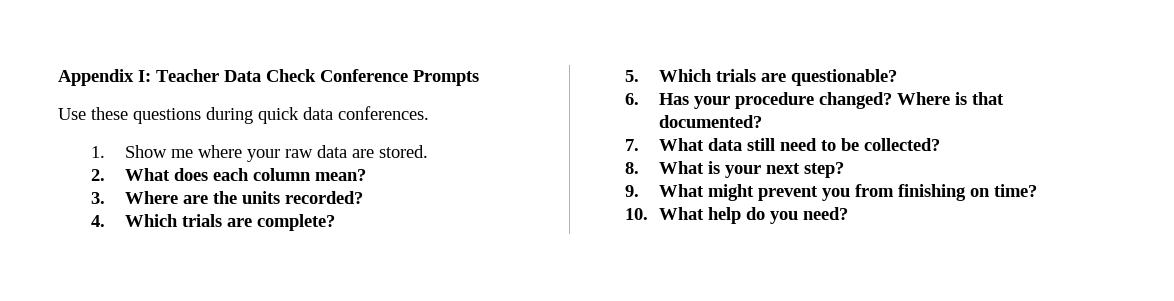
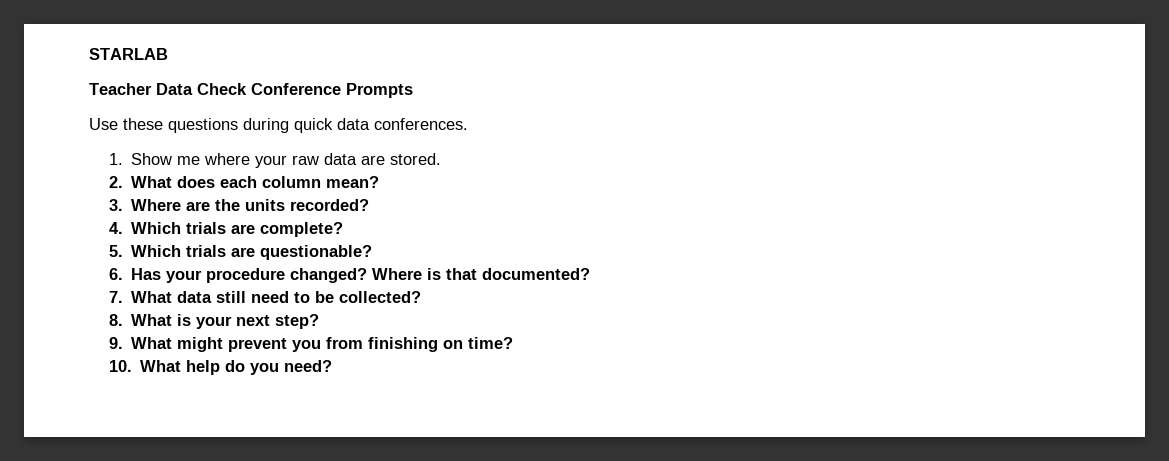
- Appendix I: Teacher Data Check Conference Prompts
+ STARLAB
+ Teacher Data Check Conference Prompts

